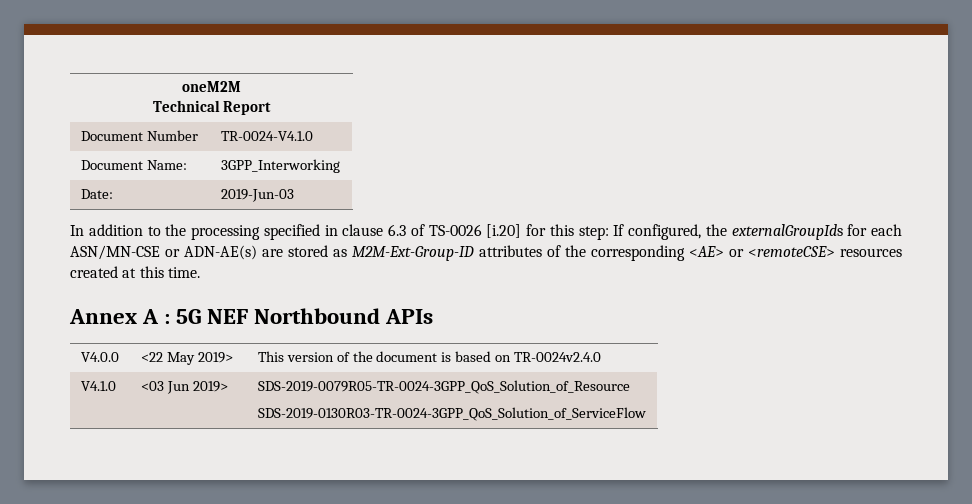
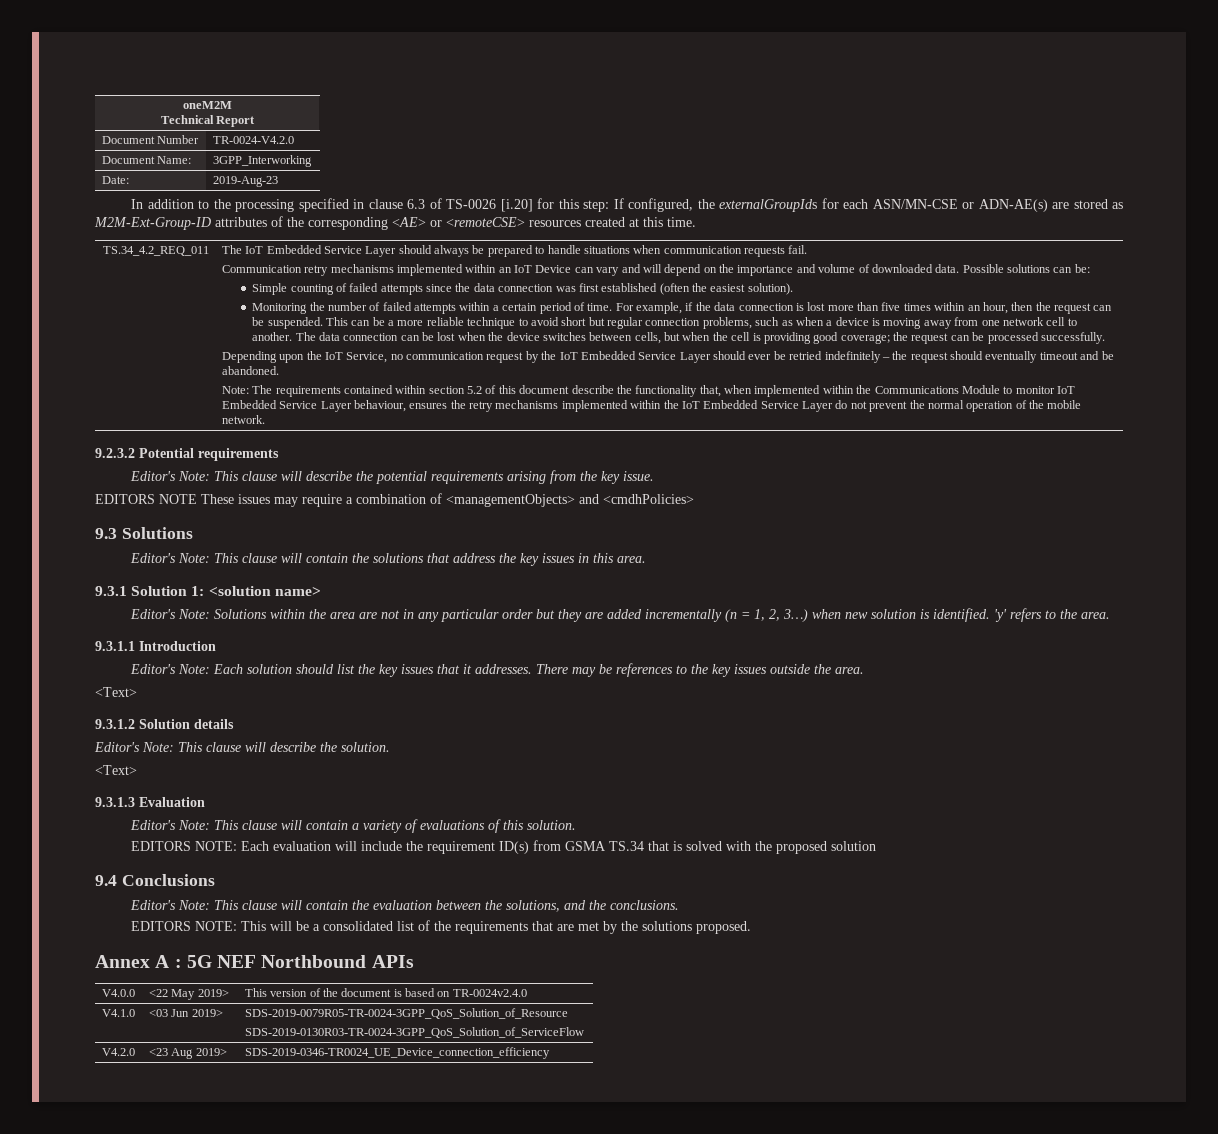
- Document Number | TR-0024-V4.1.0
+ Document Number | TR-0024-V4.2.0
- Date: | 2019-Jun-03
+ Date: | 2019-Aug-23
+ TS.34_4.2_REQ_011 | The IoT Embedded Service Layer should always be prepared to handle situations when communication requests fail.
+ Communication retry mechanisms implemented within an IoT Device can vary and will depend on the importance and volume of downloaded data. Possible solutions can be:
+ Simple counting of failed attempts since the data connection was first established (often the easiest solution).
+ Monitoring the number of failed attempts within a certain period of time. For example, if the data connection is lost more than five times within an hour, then the request can be suspended. This can be a more reliable technique to avoid short but regular connection problems, such as when a device is moving away from one network cell to another. The data connection can be lost when the device switches between cells, but when the cell is providing good coverage; the request can be processed successfully.
+ Depending upon the IoT Service, no communication request by the IoT Embedded Service Layer should ever be retried indefinitely – the request should eventually timeout and be abandoned.
+ Note: The requirements contained within section 5.2 of this document describe the functionality that, when implemented within the Communications Module to monitor IoT Embedded Service Layer behaviour, ensures the retry mechanisms implemented within the IoT Embedded Service Layer do not prevent the normal operation of the mobile network.
+ 9.2.3.2 Potential requirements
+ Editor's Note: This clause will describe the potential requirements arising from the key issue.
+ EDITORS NOTE These issues may require a combination of <managementObjects> and <cmdhPolicies>
+ 9.3 Solutions
+ Editor's Note: This clause will contain the solutions that address the key issues in this area.
+ 9.3.1 Solution 1: <solution name>
+ Editor's Note: Solutions within the area are not in any particular order but they are added incrementally (n = 1, 2, 3…) when new solution is identified. 'y' refers to the area.
+ 9.3.1.1 Introduction
+ Editor's Note: Each solution should list the key issues that it addresses. There may be references to the key issues outside the area.
+ <Text>
+ 9.3.1.2 Solution details
+ Editor's Note: This clause will describe the solution.
+ <Text>
+ 9.3.1.3 Evaluation
+ Editor's Note: This clause will contain a variety of evaluations of this solution.
+ EDITORS NOTE: Each evaluation will include the requirement ID(s) from GSMA TS.34 that is solved with the proposed solution
+ 9.4 Conclusions
+ Editor's Note: This clause will contain the evaluation between the solutions, and the conclusions.
+ EDITORS NOTE: This will be a consolidated list of the requirements that are met by the solutions proposed.
+ V4.2.0 | <23 Aug 2019> | SDS-2019-0346-TR0024_UE_Device_connection_efficiency

